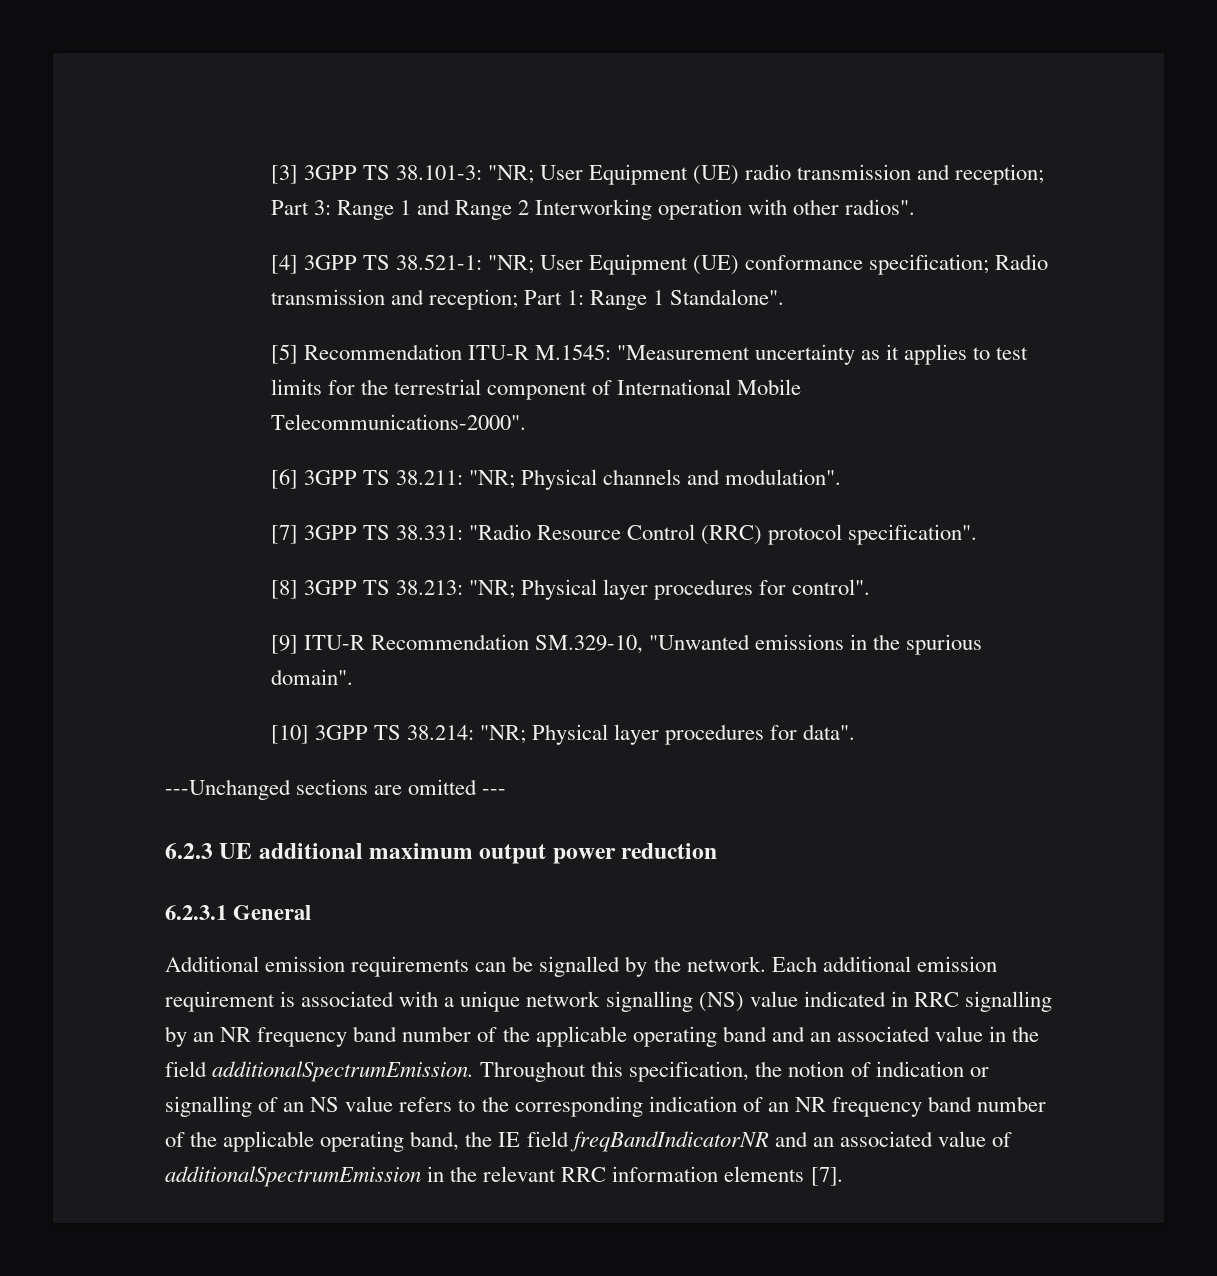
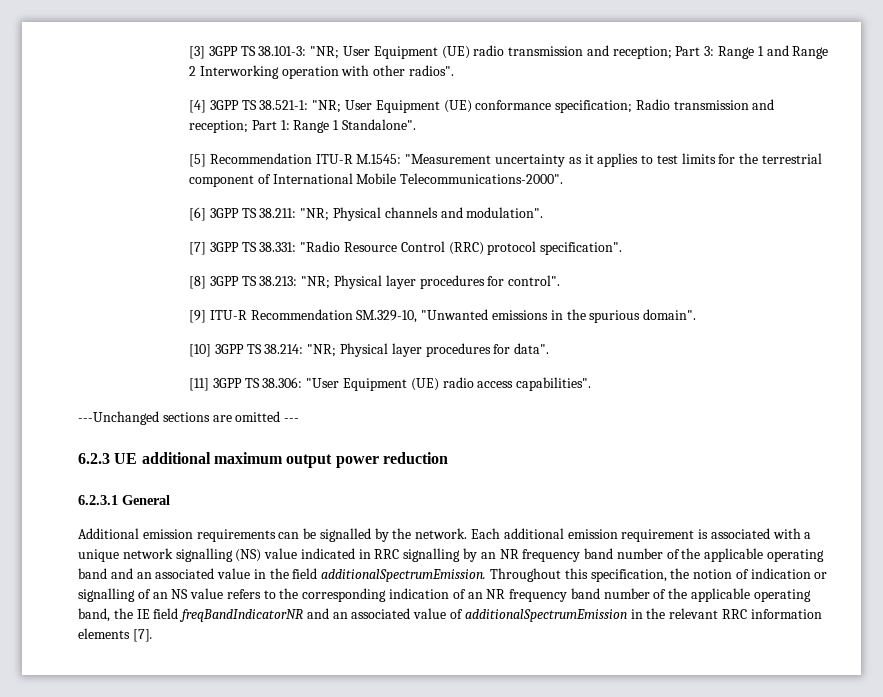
+ [11] 3GPP TS 38.306: "User Equipment (UE) radio access capabilities".

